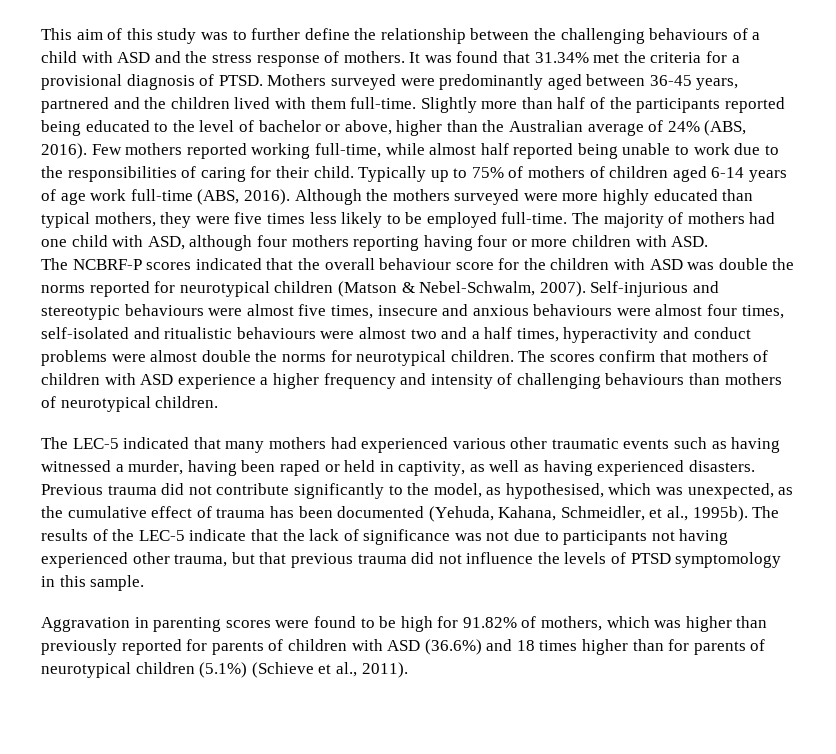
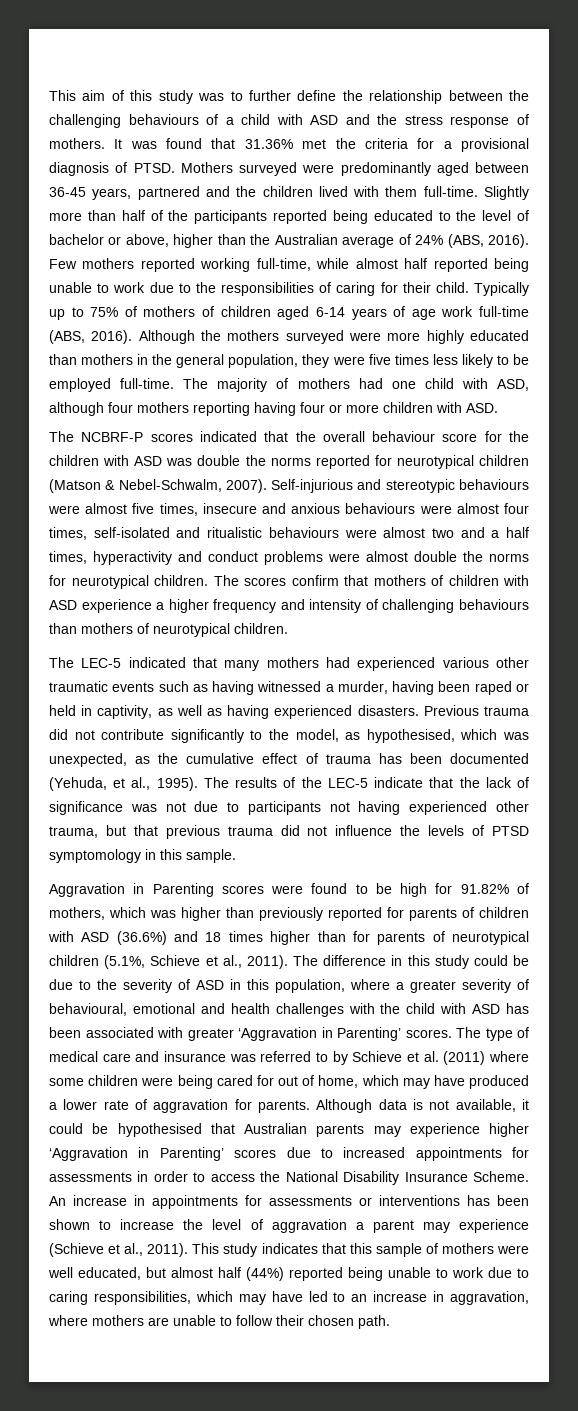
- It was found that 31.34% met the criteria for a provisional diagnosis of PTSD.
+ It was found that 31.36% met the criteria for a provisional diagnosis of PTSD.
- Although the mothers surveyed were more highly educated than typical mothers, they were five times less likely to be employed full-time.
+ Although the mothers surveyed were more highly educated than mothers in the general population, they were five times less likely to be employed full-time.
- Previous trauma did not contribute significantly to the model, as hypothesised, which was unexpected, as the cumulative effect of trauma has been documented (Yehuda, Kahana, Schmeidler, et al., 1995b).
+ Previous trauma did not contribute significantly to the model, as hypothesised, which was unexpected, as the cumulative effect of trauma has been documented (Yehuda, et al., 1995).
- Aggravation in parenting scores were found to be high for 91.82% of mothers, which was higher than previously reported for parents of children with ASD (36.6%) and 18 times higher than for parents of neurotypical children (5.1%) (Schieve et al., 2011).
+ Aggravation in Parenting scores were found to be high for 91.82% of mothers, which was higher than previously reported for parents of children with ASD (36.6%) and 18 times higher than for parents of neurotypical children (5.1%, Schieve et al., 2011). The difference in this study could be due to the severity of ASD in this population, where a greater severity of behavioural, emotional and health challenges with the child with ASD has been associated with greater ‘Aggravation in Parenting’ scores. The type of medical care and insurance was referred to by Schieve et al. (2011) where some children were being cared for out of home, which may have produced a lower rate of aggravation for parents. Although data is not available, it could be hypothesised that Australian parents may experience higher ‘Aggravation in Parenting’ scores due to increased appointments for assessments in order to access the National Disability Insurance Scheme. An increase in appointments for assessments or interventions has been shown to increase the level of aggravation a parent may experience (Schieve et al., 2011). This study indicates that this sample of mothers were well educated, but almost half (44%) reported being unable to work due to caring responsibilities, which may have led to an increase in aggravation, where mothers are unable to follow their chosen path.

